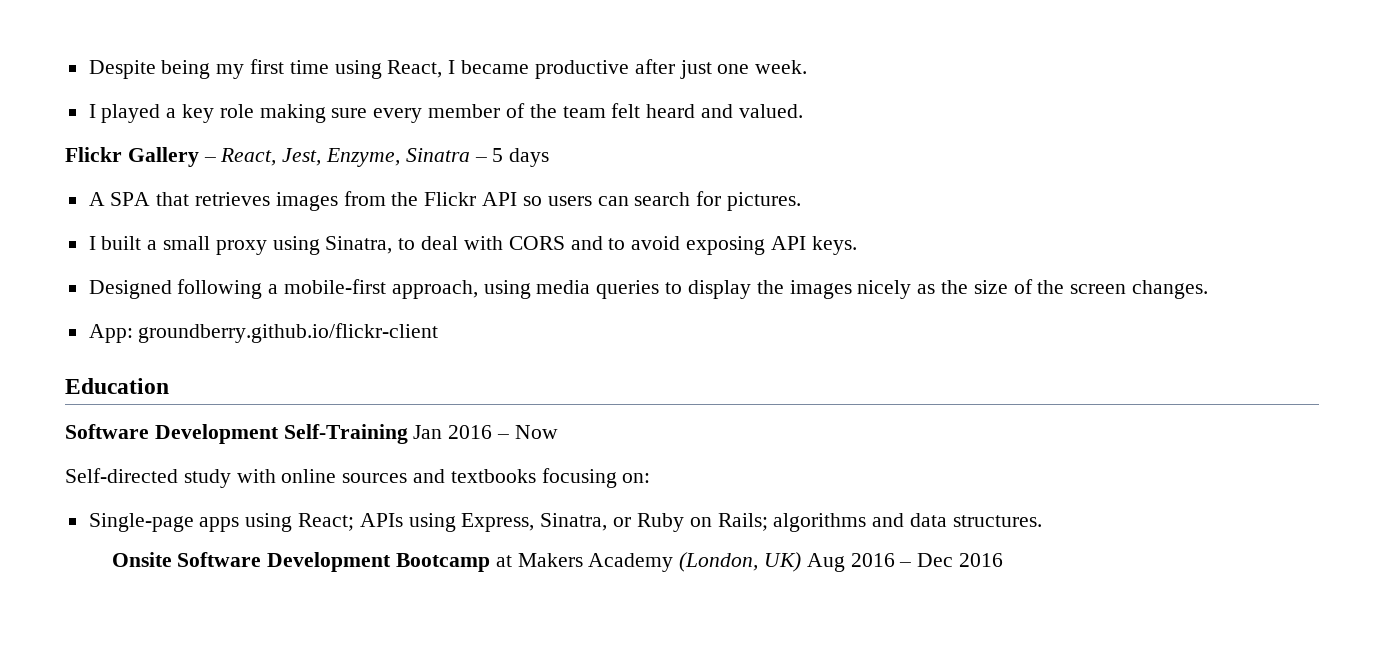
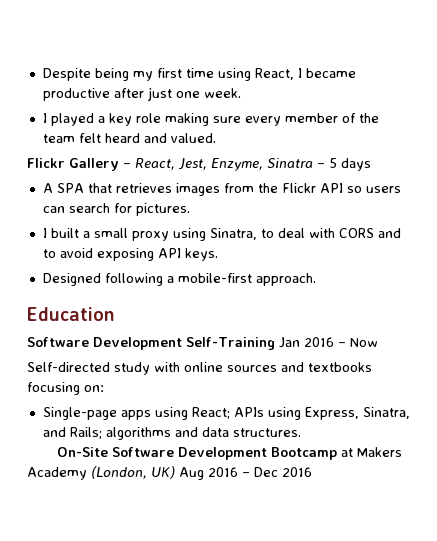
- Designed following a mobile-first approach, using media queries to display the images nicely as the size of the screen changes.
- App: groundberry.github.io/flickr-client
+ Designed following a mobile-first approach.
- Single-page apps using React; APIs using Express, Sinatra, or Ruby on Rails; algorithms and data structures.
+ Single-page apps using React; APIs using Express, Sinatra, and Rails; algorithms and data structures.
- Onsite Software Development Bootcamp at Makers Academy (London, UK) Aug 2016 – Dec 2016
+ On-Site Software Development Bootcamp at Makers Academy (London, UK) Aug 2016 – Dec 2016

